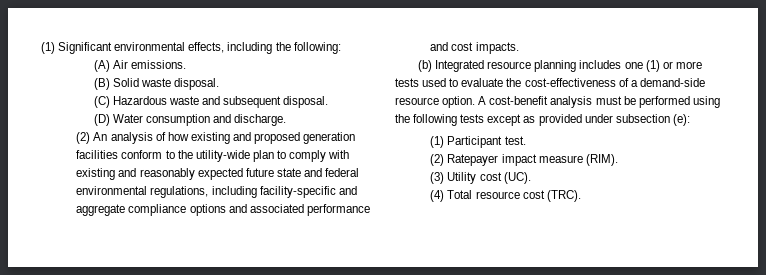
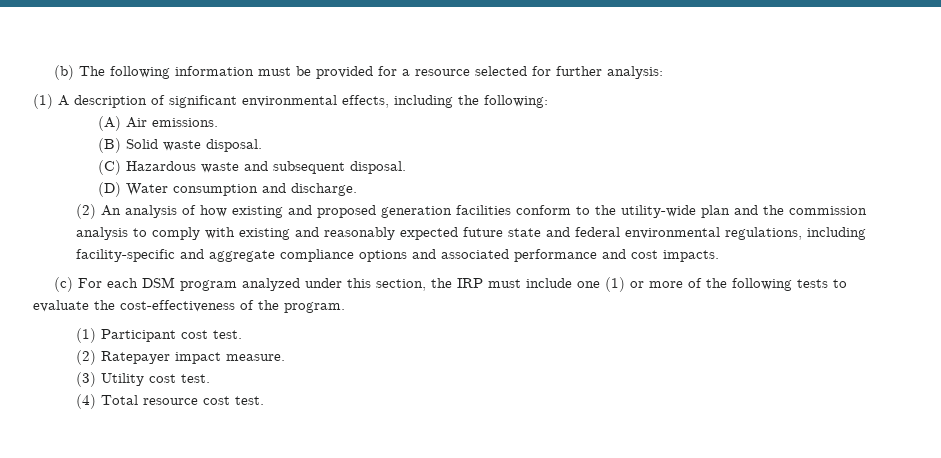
- (1) Significant environmental effects, including the following:
+ (b) The following information must be provided for a resource selected for further analysis:
+ (1) A description of significant environmental effects, including the following:
- (2) An analysis of how existing and proposed generation facilities conform to the utility-wide plan to comply with existing and reasonably expected future state and federal environmental regulations, including facility-specific and aggregate compliance options and associated performance and cost impacts.
+ (2) An analysis of how existing and proposed generation facilities conform to the utility-wide plan and the commission analysis to comply with existing and reasonably expected future state and federal environmental regulations, including facility-specific and aggregate compliance options and associated performance and cost impacts.
- (b) Integrated resource planning includes one (1) or more tests used to evaluate the cost-effectiveness of a demand-side resource option. A cost-benefit analysis must be performed using the following tests except as provided under subsection (e):
+ (c) For each DSM program analyzed under this section, the IRP must include one (1) or more of the following tests to evaluate the cost-effectiveness of the program.
- (1) Participant test.
+ (1) Participant cost test.
- (2) Ratepayer impact measure (RIM).
+ (2) Ratepayer impact measure.
- (3) Utility cost (UC).
+ (3) Utility cost test.
- (4) Total resource cost (TRC).
+ (4) Total resource cost test.

